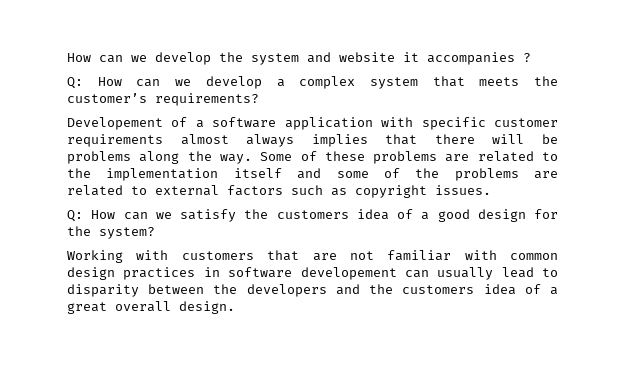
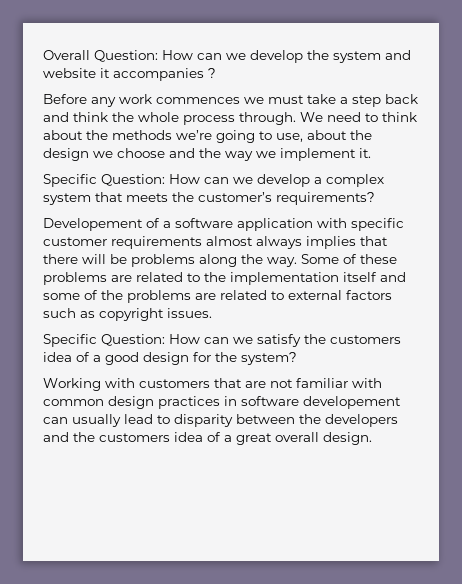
- How can we develop the system and website it accompanies ?
+ Overall Question: How can we develop the system and website it accompanies ?
- Q: How can we develop a complex system that meets the customer’s requirements?
+ Before any work commences we must take a step back and think the whole process through. We need to think about the methods we’re going to use, about the design we choose and the way we implement it.
+ Specific Question: How can we develop a complex system that meets the customer’s requirements?
- Q: How can we satisfy the customers idea of a good design for the system?
+ Specific Question: How can we satisfy the customers idea of a good design for the system?

